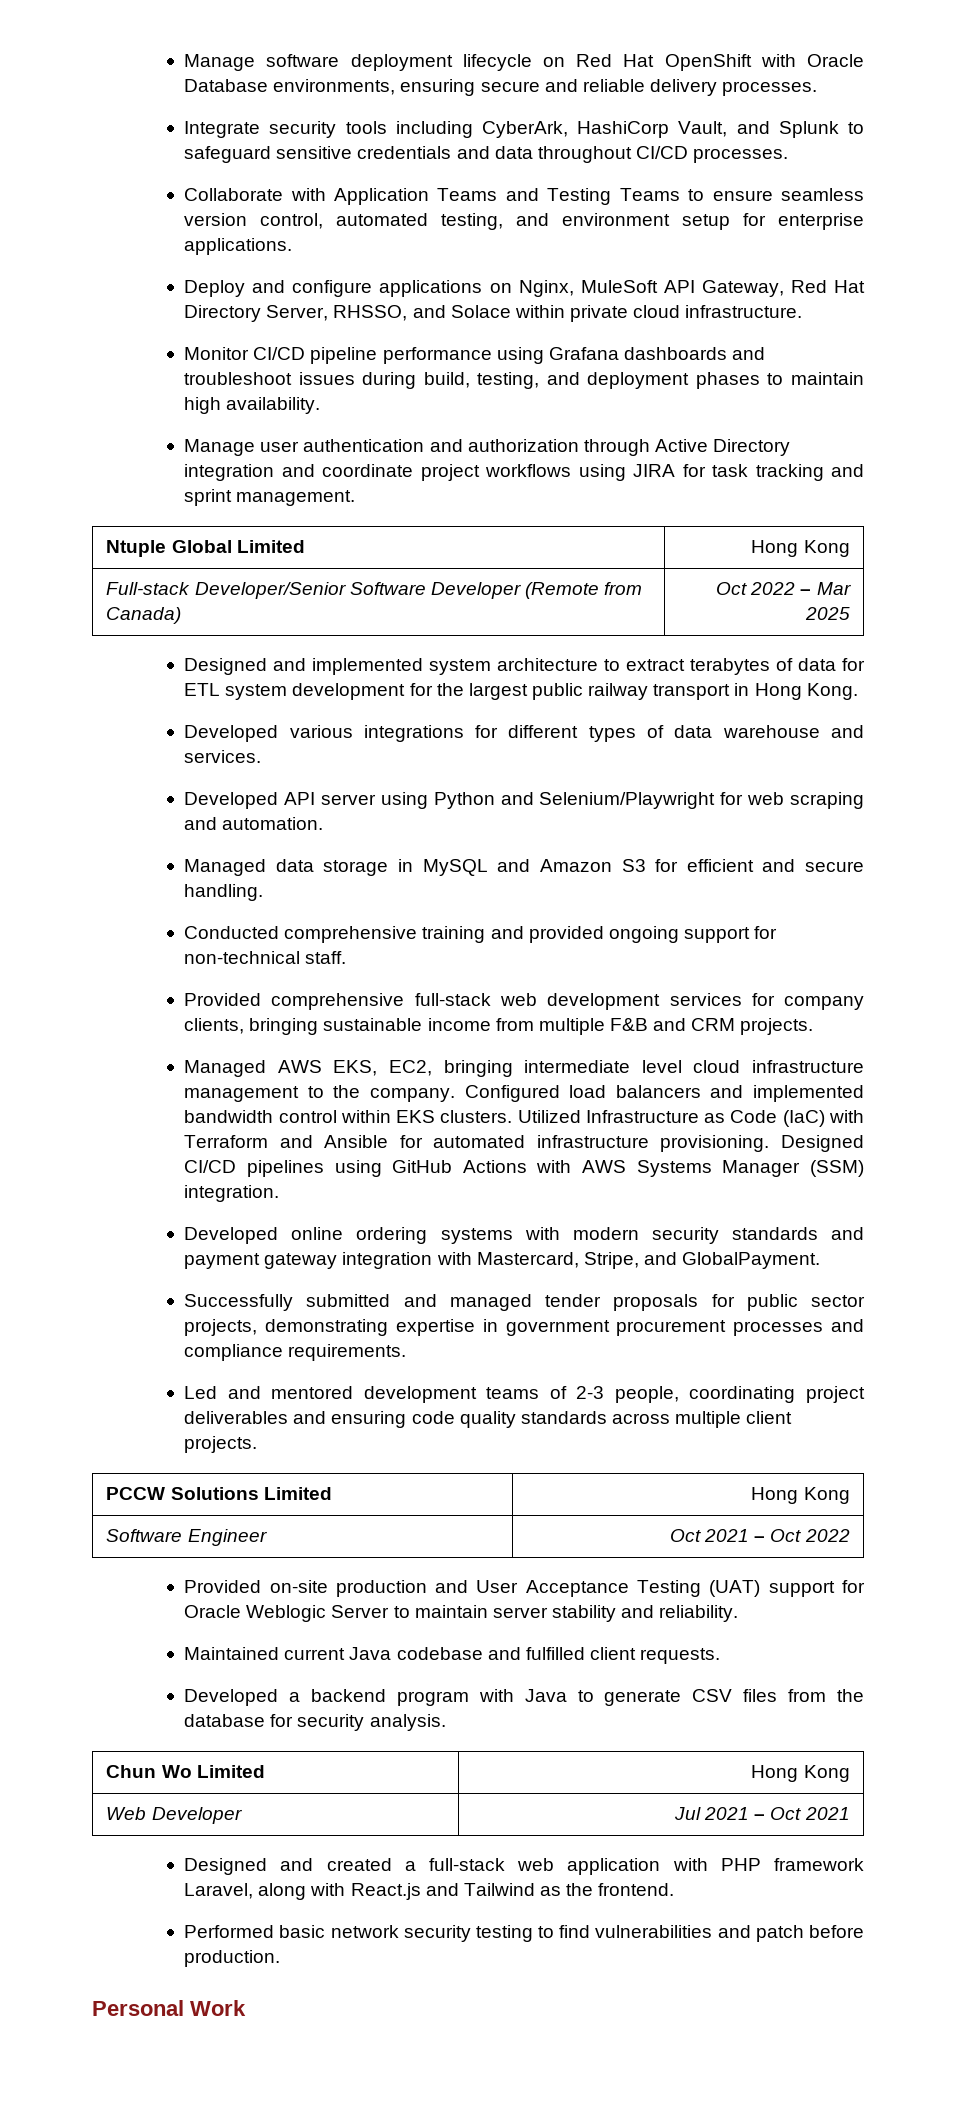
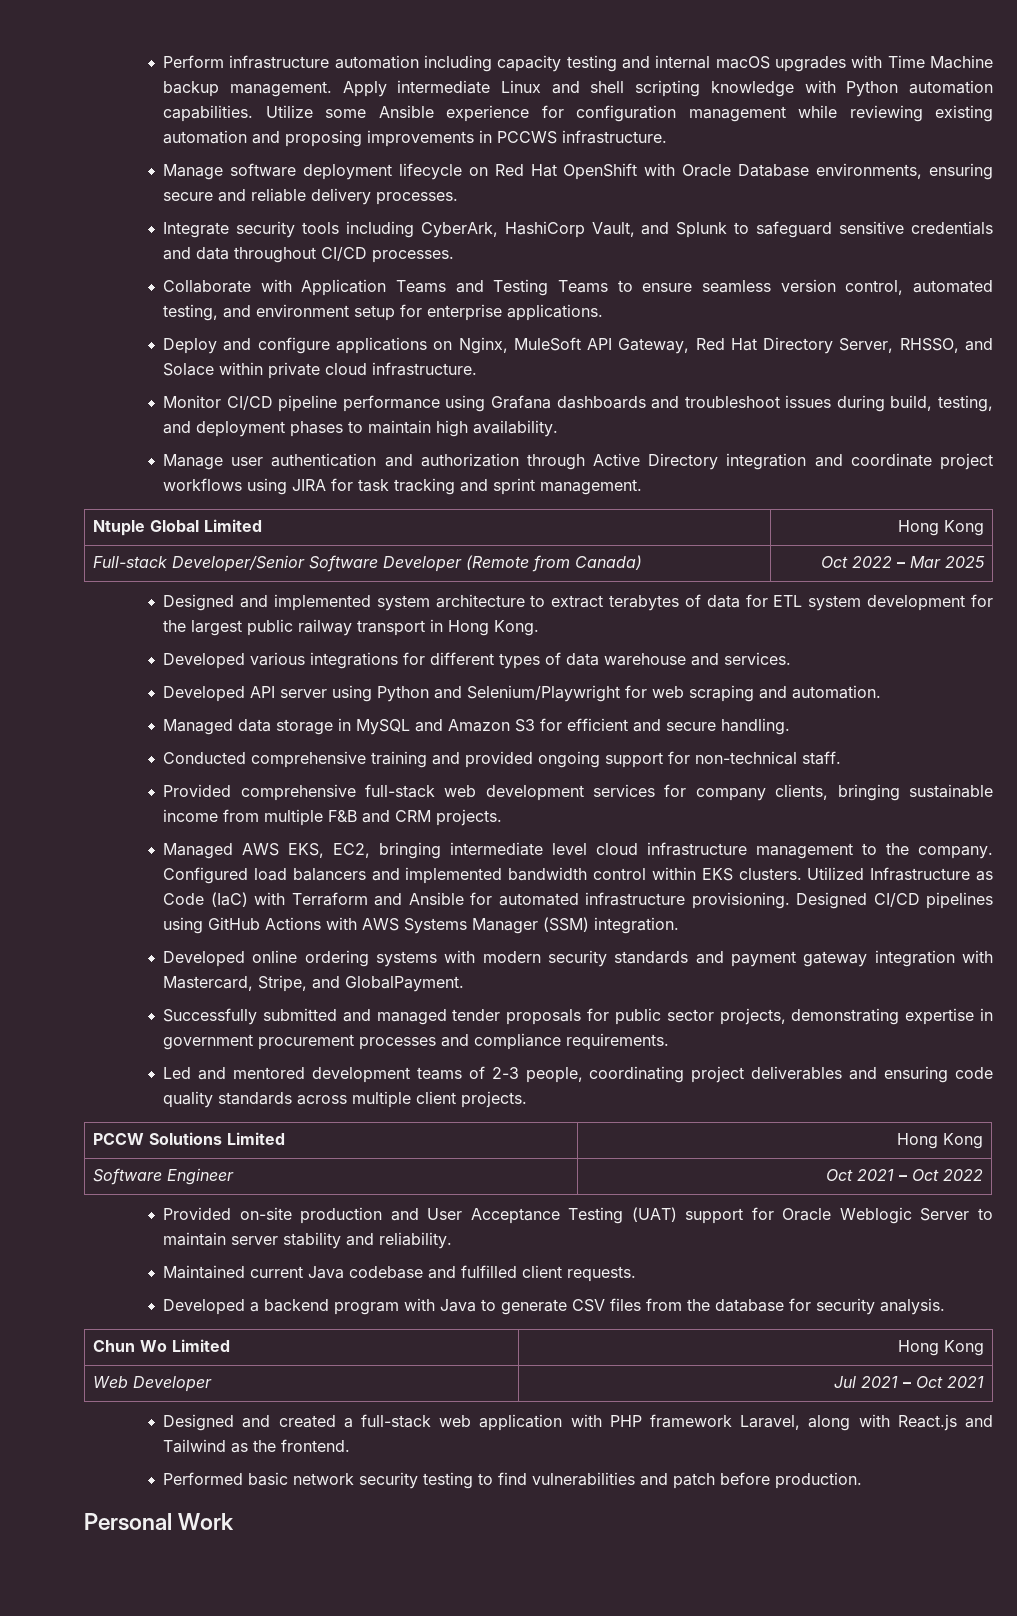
+ Perform infrastructure automation including capacity testing and internal macOS upgrades with Time Machine backup management. Apply intermediate Linux and shell scripting knowledge with Python automation capabilities. Utilize some Ansible experience for configuration management while reviewing existing automation and proposing improvements in PCCWS infrastructure.

